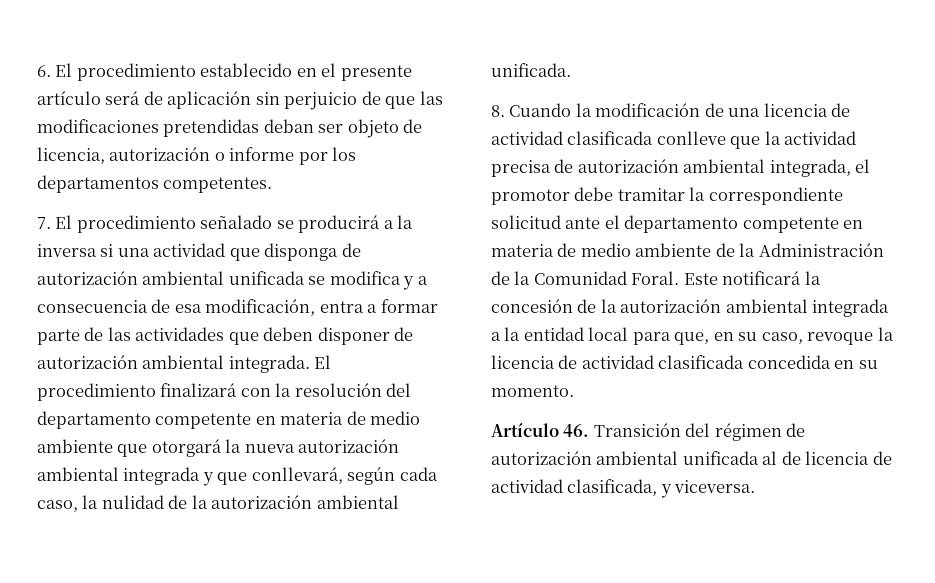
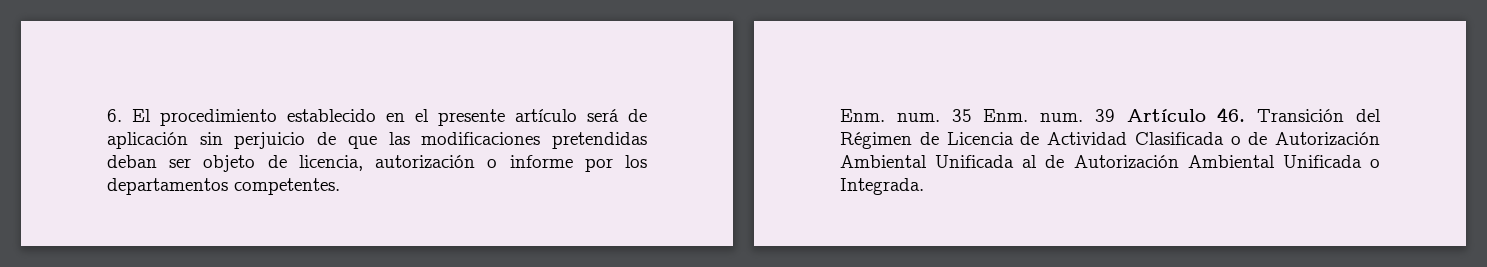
- 7. El procedimiento señalado se producirá a la inversa si una actividad que disponga de autorización ambiental unificada se modifica y a consecuencia de esa modificación, entra a formar parte de las actividades que deben disponer de autorización ambiental integrada. El procedimiento finalizará con la resolución del departamento competente en materia de medio ambiente que otorgará la nueva autorización ambiental integrada y que conllevará, según cada caso, la nulidad de la autorización ambiental unificada.
- 8. Cuando la modificación de una licencia de actividad clasificada conlleve que la actividad precisa de autorización ambiental integrada, el promotor debe tramitar la correspondiente solicitud ante el departamento competente en materia de medio ambiente de la Administración de la Comunidad Foral. Este notificará la concesión de la autorización ambiental integrada a la entidad local para que, en su caso, revoque la licencia de actividad clasificada concedida en su momento.
- Artículo 46. Transición del régimen de autorización ambiental unificada al de licencia de actividad clasificada, y viceversa.
+ Enm. num. 35 Enm. num. 39 Artículo 46. Transición del Régimen de Licencia de Actividad Clasificada o de Autorización Ambiental Unificada al de Autorización Ambiental Unificada o Integrada.

